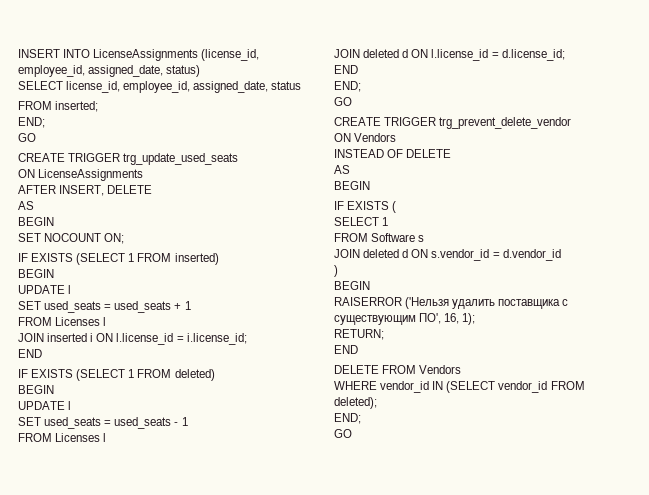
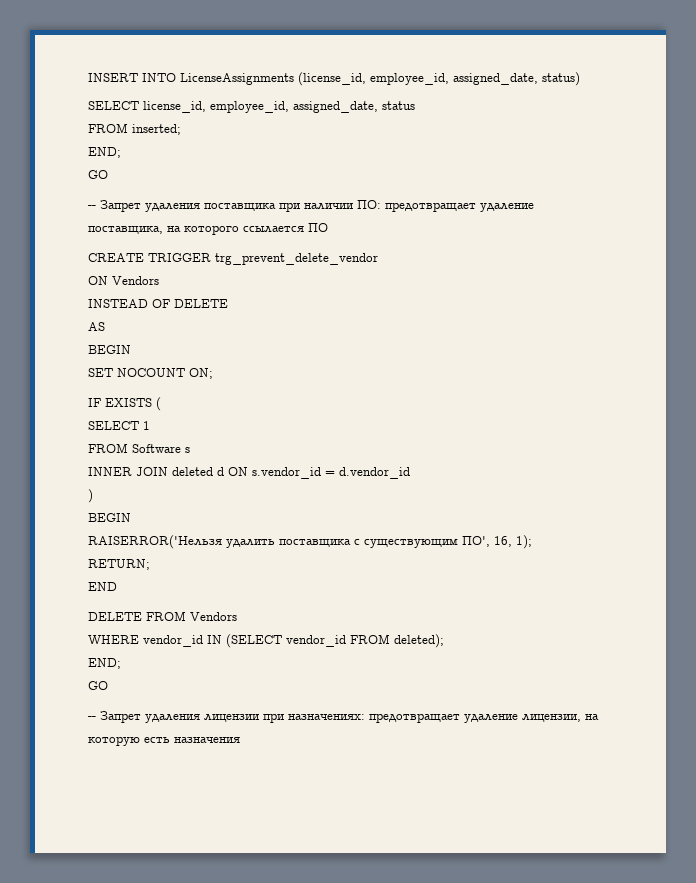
- CREATE TRIGGER trg_update_used_seats
- ON LicenseAssignments
- AFTER INSERT, DELETE
- AS
- BEGIN
- SET NOCOUNT ON;
- IF EXISTS (SELECT 1 FROM inserted)
- BEGIN
- UPDATE l
- SET used_seats = used_seats + 1
- FROM Licenses l
- JOIN inserted i ON l.license_id = i.license_id;
- END
- IF EXISTS (SELECT 1 FROM deleted)
- BEGIN
- UPDATE l
- SET used_seats = used_seats - 1
- FROM Licenses l
- JOIN deleted d ON l.license_id = d.license_id;
- END
- END;
- GO
+ -- Запрет удаления поставщика при наличии ПО: предотвращает удаление поставщика, на которого ссылается ПО
+ SET NOCOUNT ON;
- JOIN deleted d ON s.vendor_id = d.vendor_id
+ INNER JOIN deleted d ON s.vendor_id = d.vendor_id
- RAISERROR ('Нельзя удалить поставщика с существующим ПО', 16, 1);
+ RAISERROR('Нельзя удалить поставщика с существующим ПО', 16, 1);
+ -- Запрет удаления лицензии при назначениях: предотвращает удаление лицензии, на которую есть назначения

